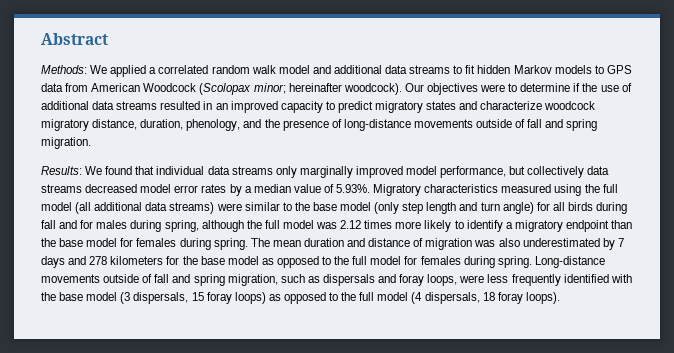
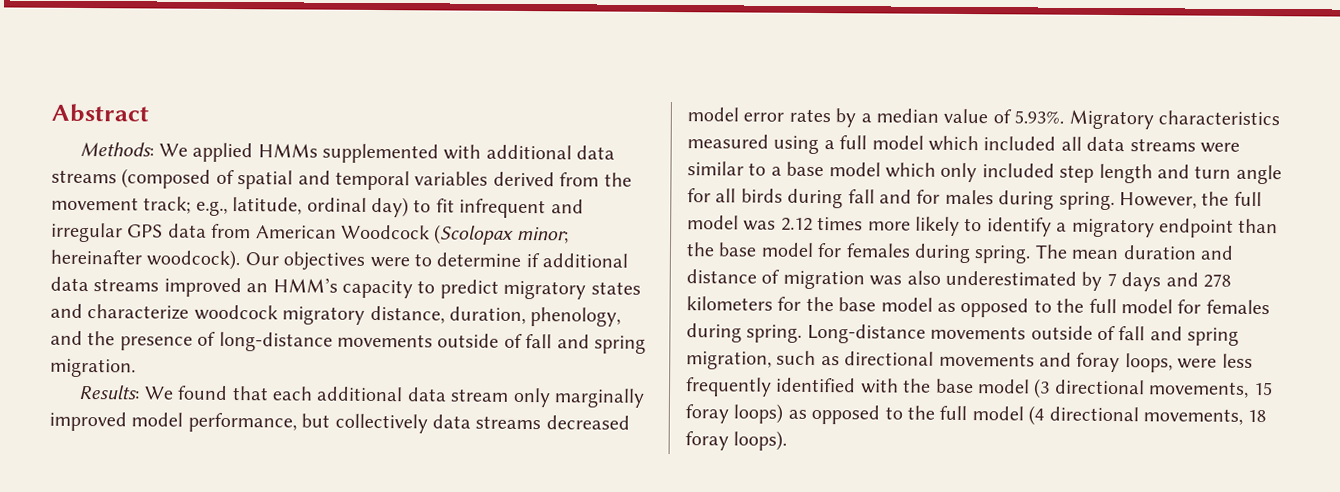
- Methods: We applied a correlated random walk model and additional data streams to fit hidden Markov models to GPS data from American Woodcock (Scolopax minor; hereinafter woodcock).
+ Methods: We applied HMMs supplemented with additional data streams (composed of spatial and temporal variables derived from the movement track; e.g., latitude, ordinal day) to fit infrequent and irregular GPS data from American Woodcock (Scolopax minor; hereinafter woodcock).
- Our objectives were to determine if the use of additional data streams resulted in an improved capacity to predict migratory states and characterize woodcock migratory distance, duration, phenology, and the presence of long-distance movements outside of fall and spring migration.
+ Our objectives were to determine if additional data streams improved an HMM’s capacity to predict migratory states and characterize woodcock migratory distance, duration, phenology, and the presence of long-distance movements outside of fall and spring migration.
- We found that individual data streams only marginally improved model performance, but collectively data streams decreased model error rates by a median value of 5.93%. Migratory characteristics measured using the full model (all additional data streams) were similar to the base model (only step length and turn angle) for all birds during fall and for males during spring, although the full model was 2.12 times more likely to identify a migratory endpoint than the base model for females during spring.
+ We found that each additional data stream only marginally improved model performance, but collectively data streams decreased model error rates by a median value of 5.93%. Migratory characteristics measured using a full model which included all data streams were similar to a base model which only included step length and turn angle for all birds during fall and for males during spring. However, the full model was 2.12 times more likely to identify a migratory endpoint than the base model for females during spring.
- Long-distance movements outside of fall and spring migration, such as dispersals and foray loops, were less frequently identified with the base model (3 dispersals, 15 foray loops) as opposed to the full model (4 dispersals, 18 foray loops).
+ Long-distance movements outside of fall and spring migration, such as directional movements and foray loops, were less frequently identified with the base model (3 directional movements, 15 foray loops) as opposed to the full model (4 directional movements, 18 foray loops).

